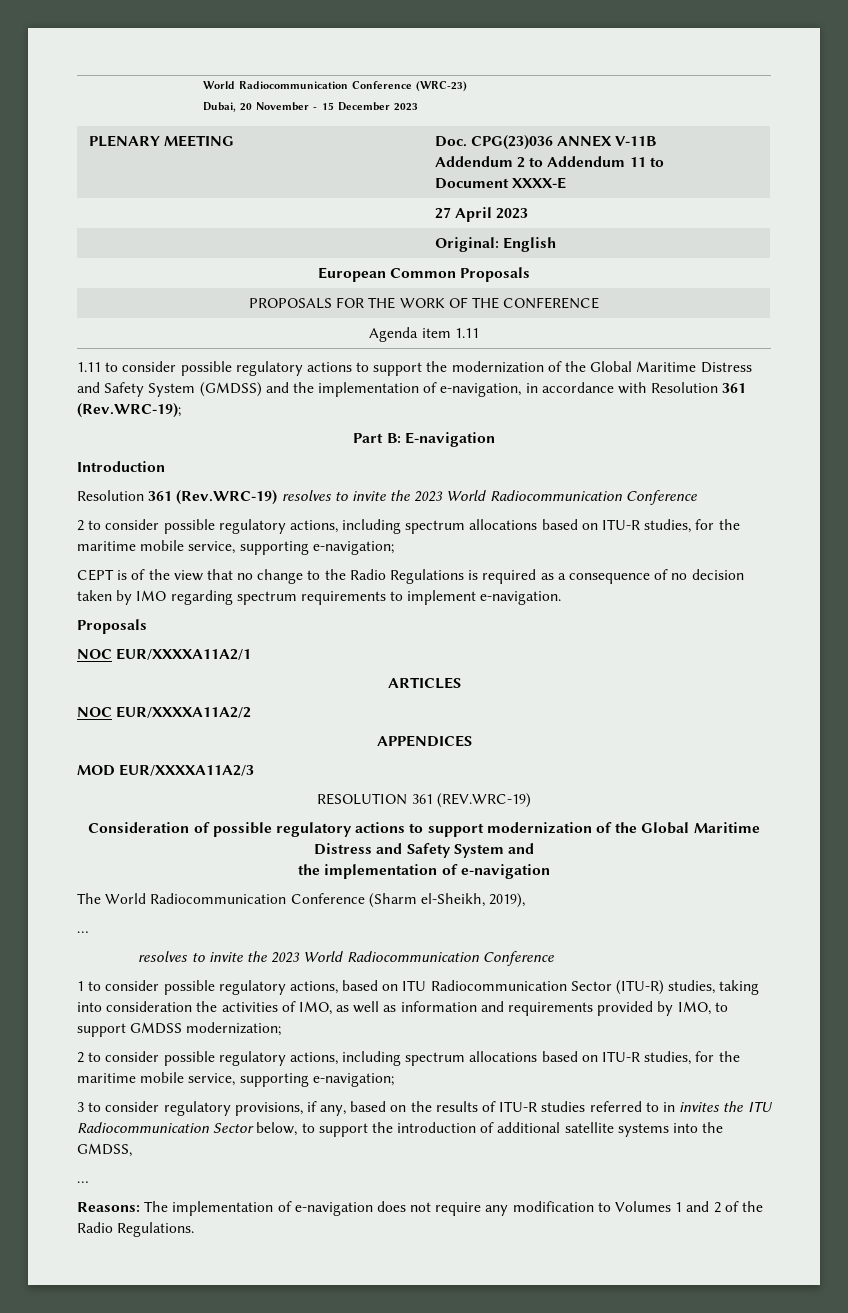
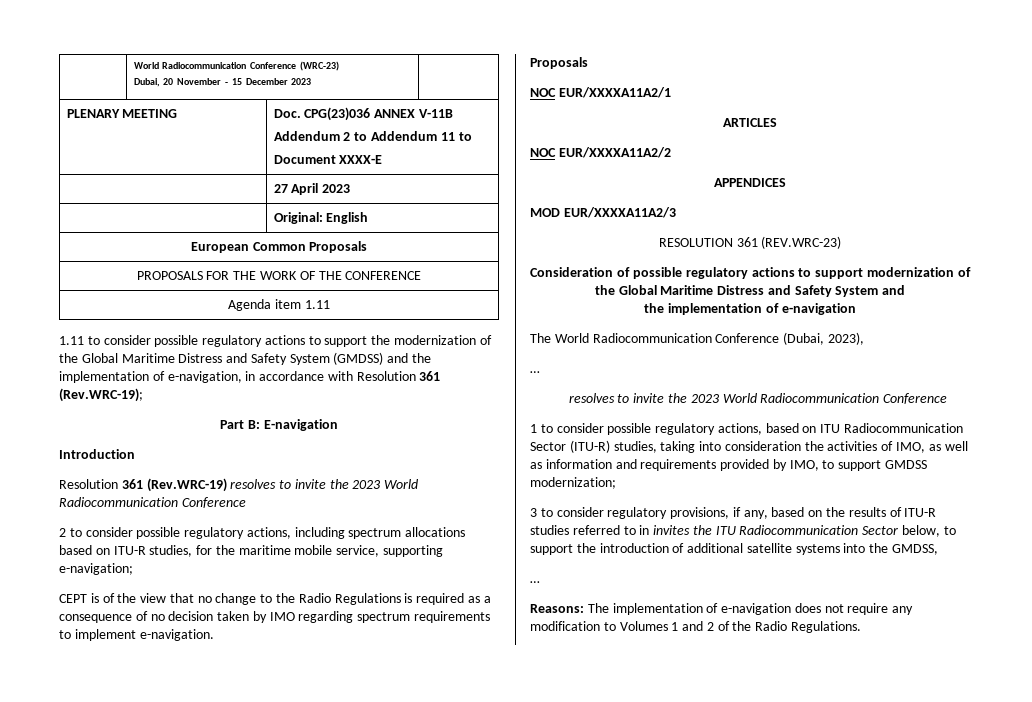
- RESOLUTION 361 (REV.WRC-19)
+ RESOLUTION 361 (REV.WRC-23)
- The World Radiocommunication Conference (Sharm el-Sheikh, 2019),
+ The World Radiocommunication Conference (Dubai, 2023),
  1 to consider possible regulatory actions, based on ITU Radiocommunication Sector (ITU-R) studies, taking into consideration the activities of IMO, as well as information and requirements provided by IMO, to support GMDSS modernization;
- 2 to consider possible regulatory actions, including spectrum allocations based on ITU-R studies, for the maritime mobile service, supporting e-navigation;

